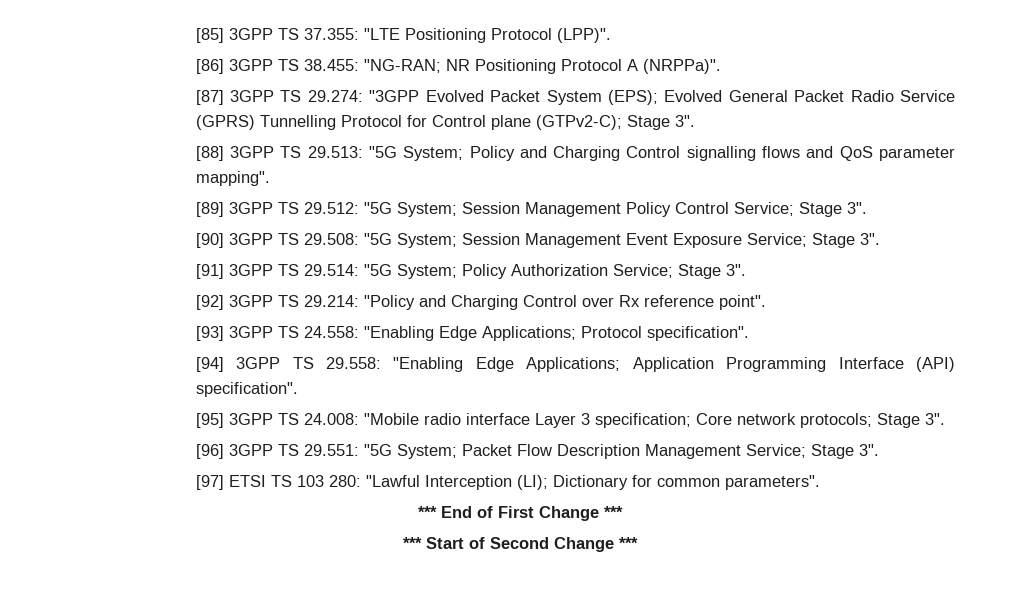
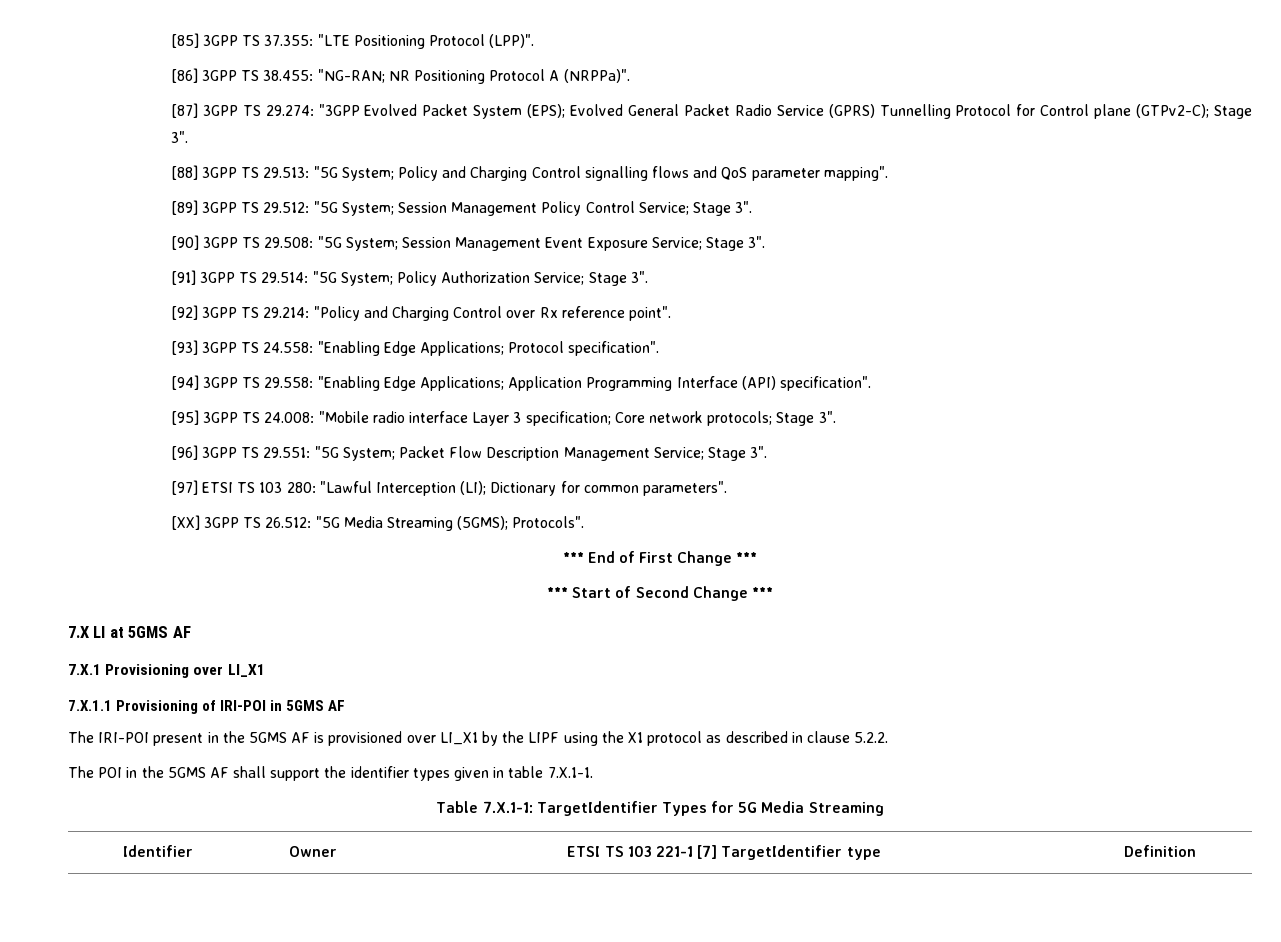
+ [XX] 3GPP TS 26.512: "5G Media Streaming (5GMS); Protocols".
+ 7.X LI at 5GMS AF
+ 7.X.1 Provisioning over LI_X1
+ 7.X.1.1 Provisioning of IRI-POI in 5GMS AF
+ The IRI-POI present in the 5GMS AF is provisioned over LI_X1 by the LIPF using the X1 protocol as described in clause 5.2.2.
+ The POI in the 5GMS AF shall support the identifier types given in table 7.X.1-1.
+ Table 7.X.1-1: TargetIdentifier Types for 5G Media Streaming
+ Identifier | Owner | ETSI TS 103 221-1 [7] TargetIdentifier type | Definition

